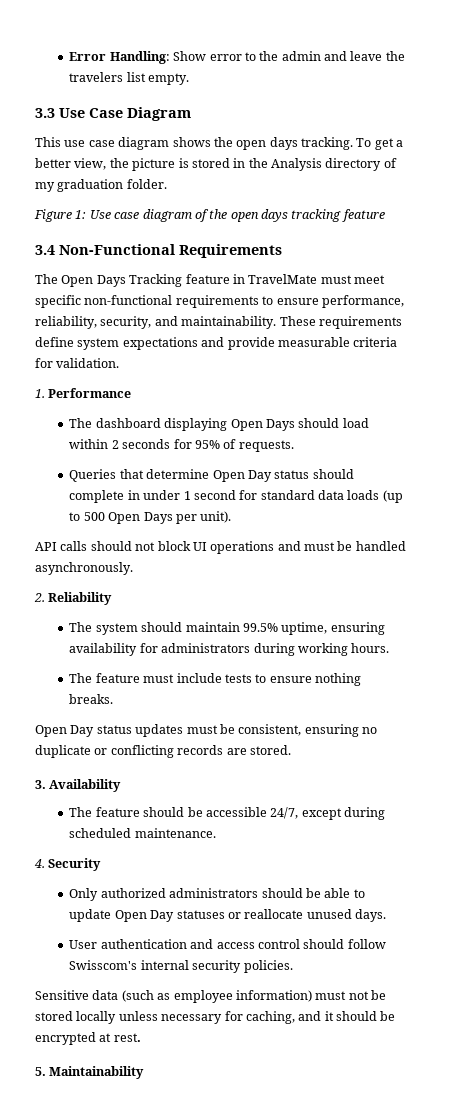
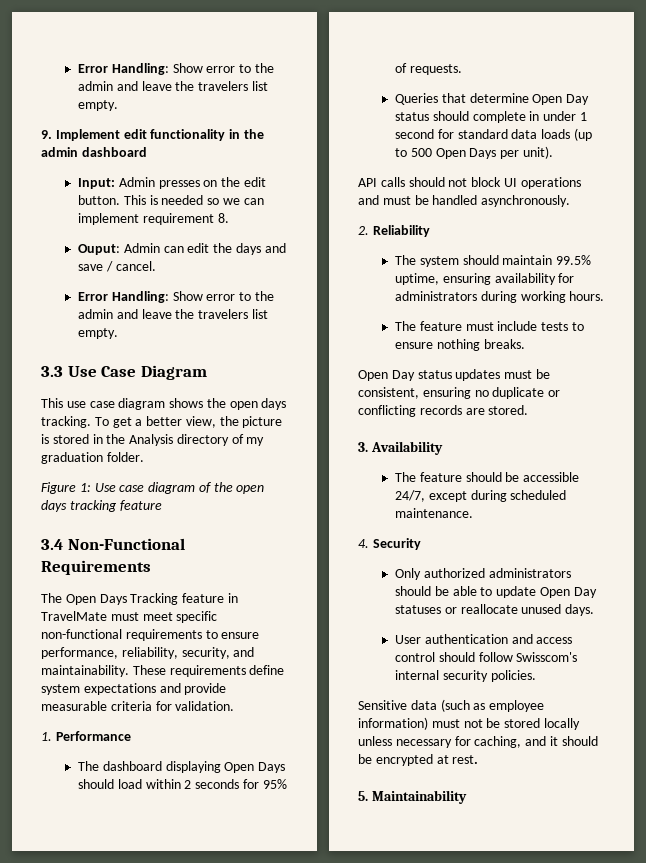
+ 9. Implement edit functionality in the admin dashboard
+ Input: Admin presses on the edit button. This is needed so we can implement requirement 8.
+ Ouput: Admin can edit the days and save / cancel.
+ Error Handling: Show error to the admin and leave the travelers list empty.

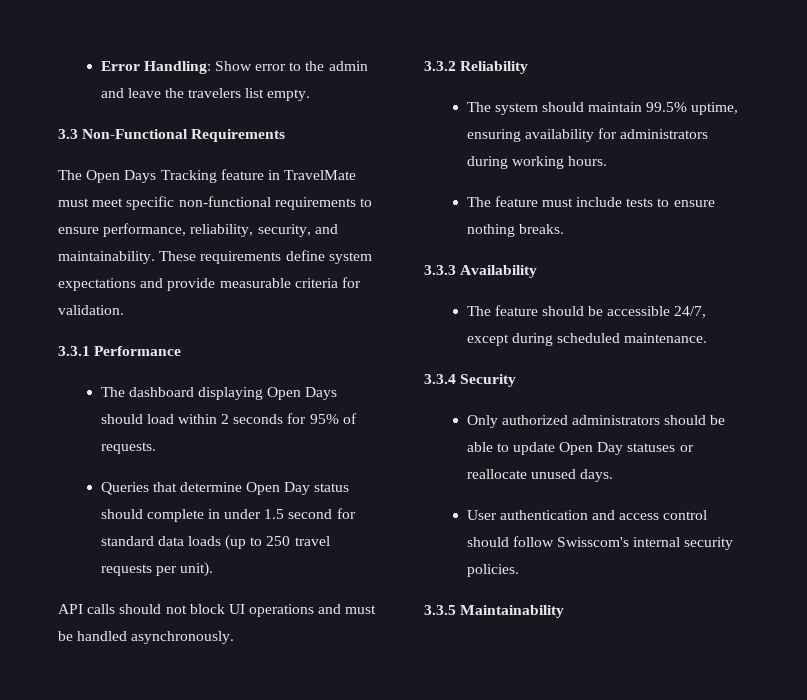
- 9. Implement edit functionality in the admin dashboard
- Input: Admin presses on the edit button. This is needed so we can implement requirement 8.
- Ouput: Admin can edit the days and save / cancel.
- Error Handling: Show error to the admin and leave the travelers list empty.
- 3.3 Use Case Diagram
- This use case diagram shows the open days tracking. To get a better view, the picture is stored in the Analysis directory of my graduation folder.
- Figure 1: Use case diagram of the open days tracking feature
- 3.4 Non-Functional Requirements
+ 3.3 Non-Functional Requirements
- 1. Performance
+ 3.3.1 Performance
- Queries that determine Open Day status should complete in under 1 second for standard data loads (up to 500 Open Days per unit).
+ Queries that determine Open Day status should complete in under 1.5 second for standard data loads (up to 250 travel requests per unit).
- 2. Reliability
+ 3.3.2 Reliability
- Open Day status updates must be consistent, ensuring no duplicate or conflicting records are stored.
- 3. Availability
+ 3.3.3 Availability
- 4. Security
+ 3.3.4 Security
- Sensitive data (such as employee information) must not be stored locally unless necessary for caching, and it should be encrypted at rest.
- 5. Maintainability
+ 3.3.5 Maintainability

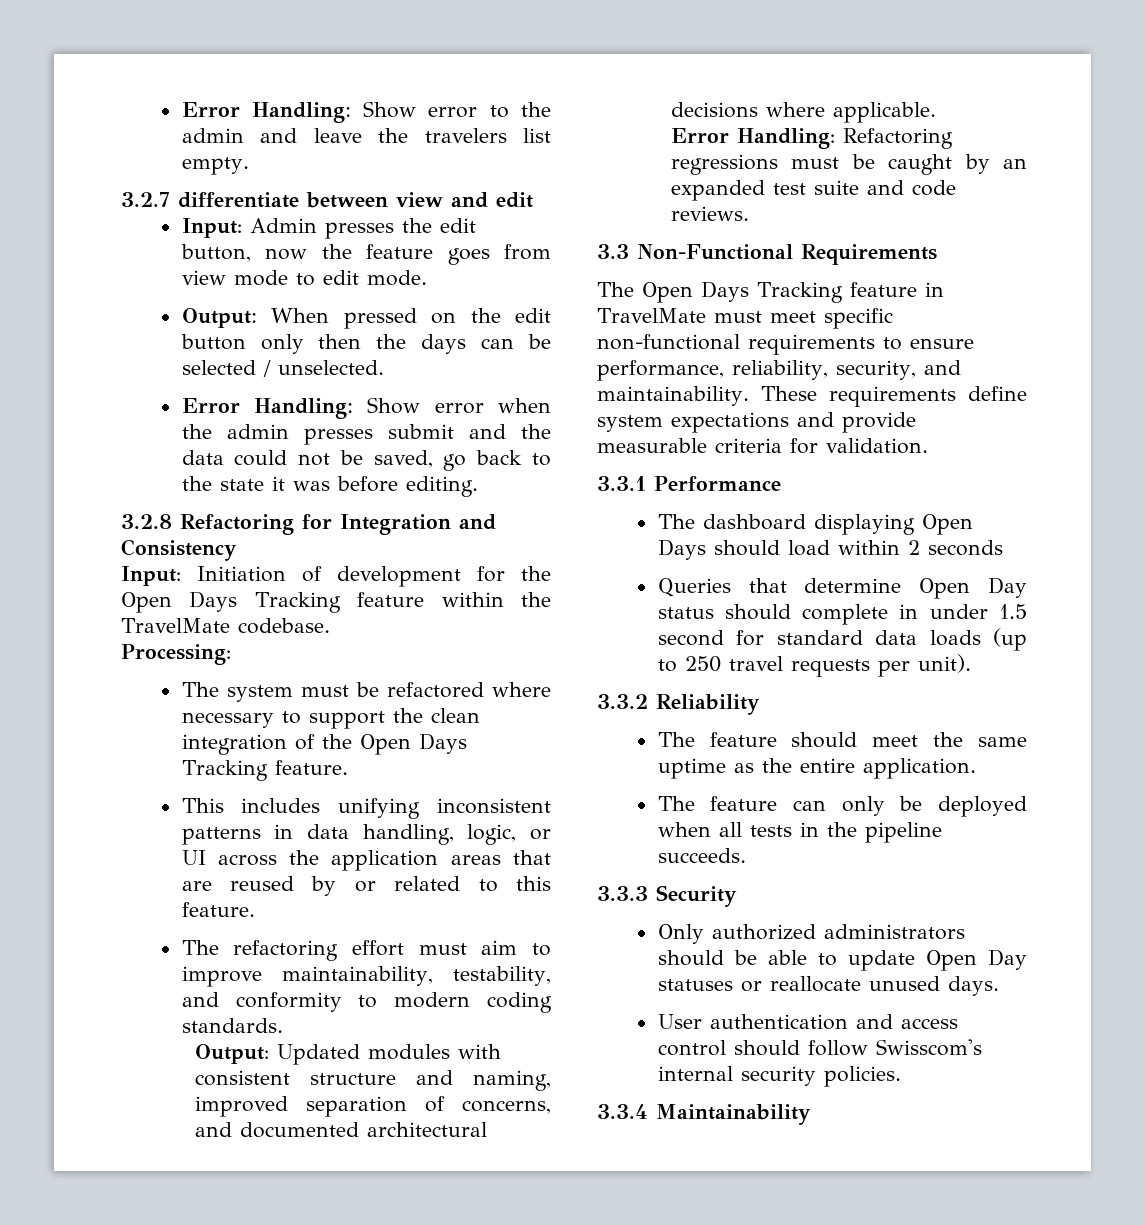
+ 3.2.7 differentiate between view and edit
+ Input: Admin presses the edit button, now the feature goes from view mode to edit mode.
+ Output: When pressed on the edit button only then the days can be selected / unselected.
+ Error Handling: Show error when the admin presses submit and the data could not be saved, go back to the state it was before editing.
+ 3.2.8 Refactoring for Integration and Consistency
+ Input: Initiation of development for the Open Days Tracking feature within the TravelMate codebase.
+ Processing:
+ The system must be refactored where necessary to support the clean integration of the Open Days Tracking feature.
+ This includes unifying inconsistent patterns in data handling, logic, or UI across the application areas that are reused by or related to this feature.
+ The refactoring effort must aim to improve maintainability, testability, and conformity to modern coding standards.
+ Output: Updated modules with consistent structure and naming, improved separation of concerns, and documented architectural decisions where applicable.
+ Error Handling: Refactoring regressions must be caught by an expanded test suite and code reviews.
- The dashboard displaying Open Days should load within 2 seconds for 95% of requests.
+ The dashboard displaying Open Days should load within 2 seconds
- API calls should not block UI operations and must be handled asynchronously.
  3.3.2 Reliability
- The system should maintain 99.5% uptime, ensuring availability for administrators during working hours.
- The feature must include tests to ensure nothing breaks.
- 3.3.3 Availability
- The feature should be accessible 24/7, except during scheduled maintenance.
- 3.3.4 Security
+ The feature should meet the same uptime as the entire application.
+ The feature can only be deployed when all tests in the pipeline succeeds.
+ 3.3.3 Security
- 3.3.5 Maintainability
+ 3.3.4 Maintainability

